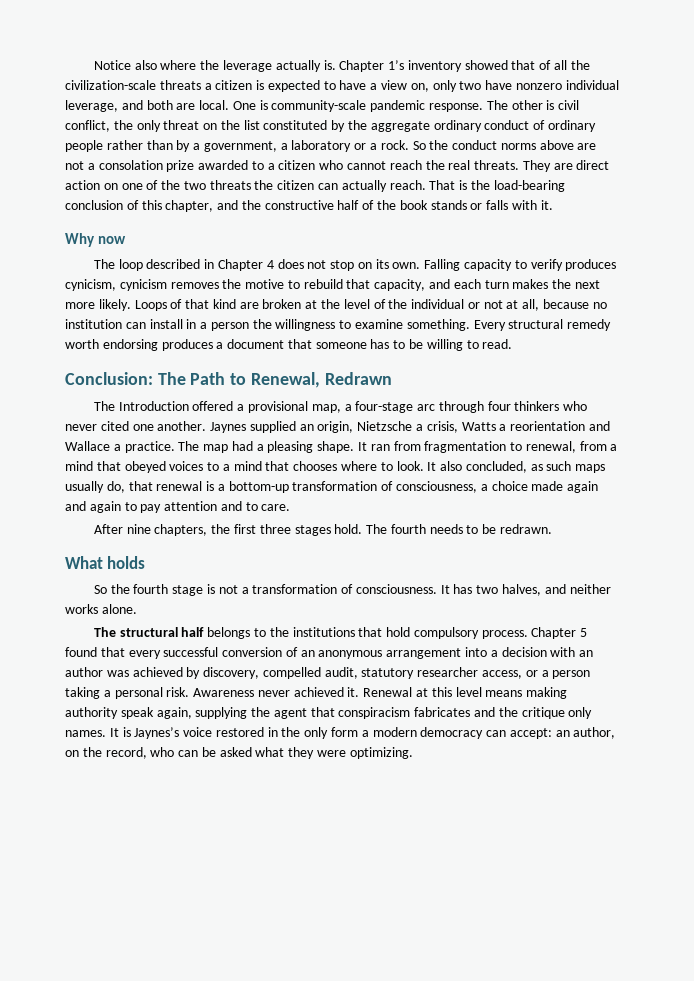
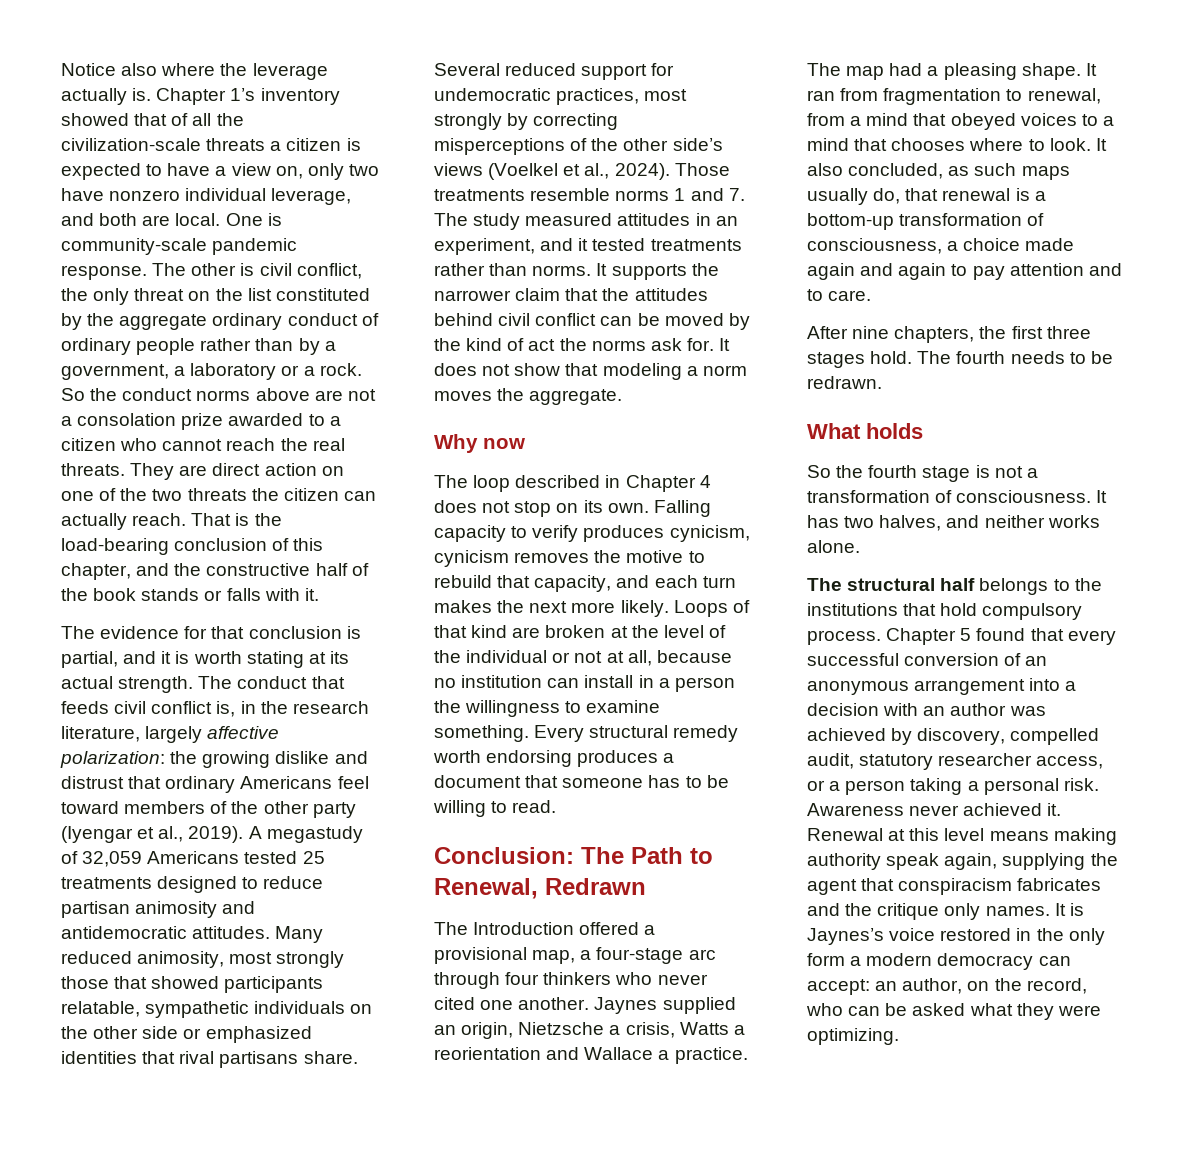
+ The evidence for that conclusion is partial, and it is worth stating at its actual strength. The conduct that feeds civil conflict is, in the research literature, largely affective polarization: the growing dislike and distrust that ordinary Americans feel toward members of the other party (Iyengar et al., 2019). A megastudy of 32,059 Americans tested 25 treatments designed to reduce partisan animosity and antidemocratic attitudes. Many reduced animosity, most strongly those that showed participants relatable, sympathetic individuals on the other side or emphasized identities that rival partisans share. Several reduced support for undemocratic practices, most strongly by correcting misperceptions of the other side’s views (Voelkel et al., 2024). Those treatments resemble norms 1 and 7. The study measured attitudes in an experiment, and it tested treatments rather than norms. It supports the narrower claim that the attitudes behind civil conflict can be moved by the kind of act the norms ask for. It does not show that modeling a norm moves the aggregate.

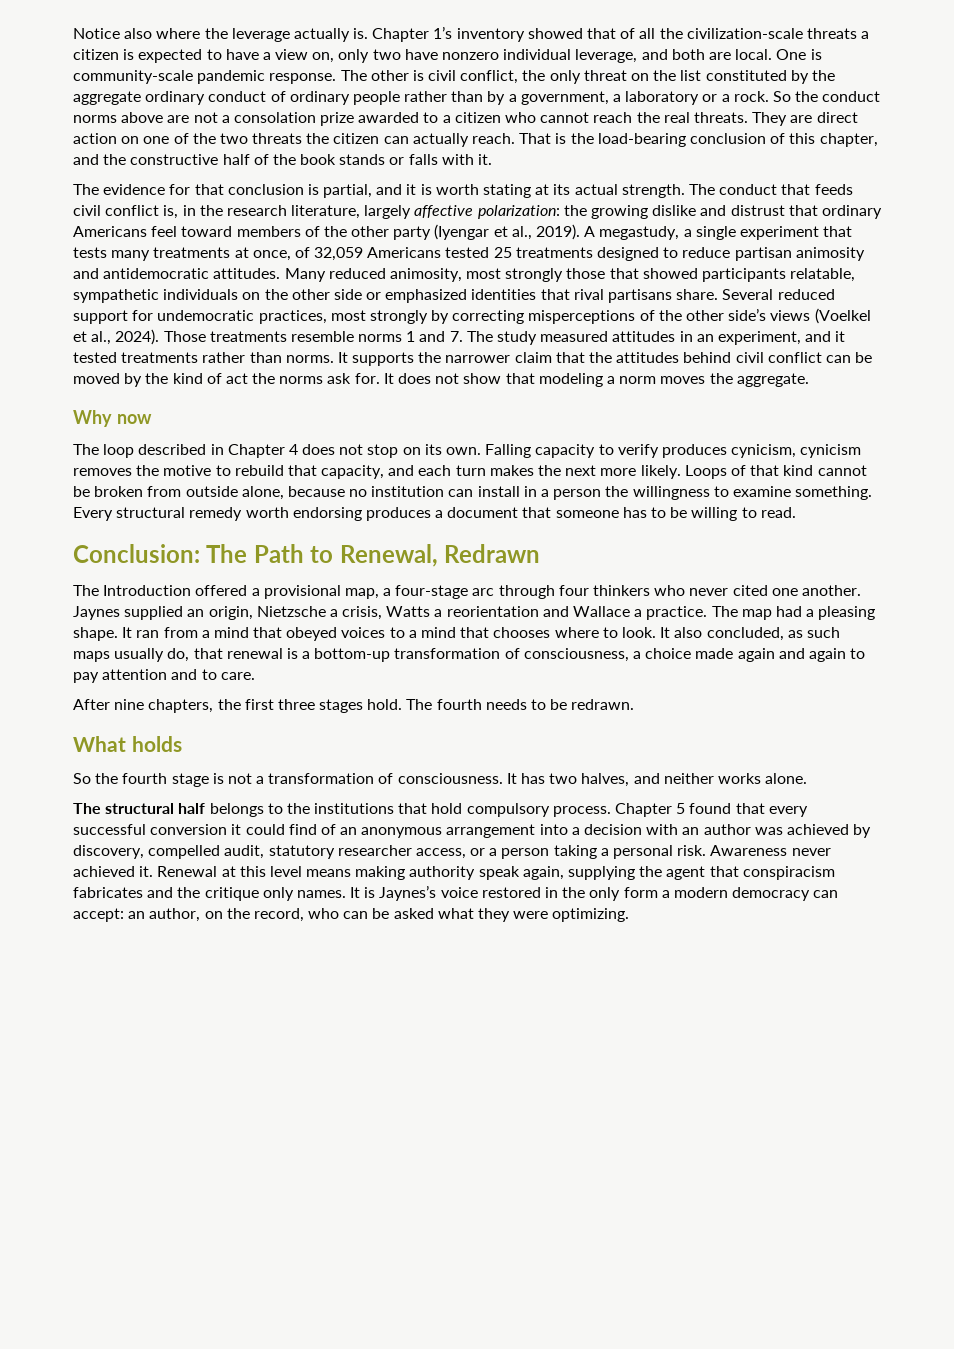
- A megastudy of 32,059 Americans tested 25 treatments designed to reduce partisan animosity and antidemocratic attitudes.
+ A megastudy, a single experiment that tests many treatments at once, of 32,059 Americans tested 25 treatments designed to reduce partisan animosity and antidemocratic attitudes.
- Loops of that kind are broken at the level of the individual or not at all, because no institution can install in a person the willingness to examine something.
+ Loops of that kind cannot be broken from outside alone, because no institution can install in a person the willingness to examine something.
- It ran from fragmentation to renewal, from a mind that obeyed voices to a mind that chooses where to look.
+ It ran from a mind that obeyed voices to a mind that chooses where to look.
- Chapter 5 found that every successful conversion of an anonymous arrangement into a decision with an author was achieved by discovery, compelled audit, statutory researcher access, or a person taking a personal risk.
+ Chapter 5 found that every successful conversion it could find of an anonymous arrangement into a decision with an author was achieved by discovery, compelled audit, statutory researcher access, or a person taking a personal risk.

